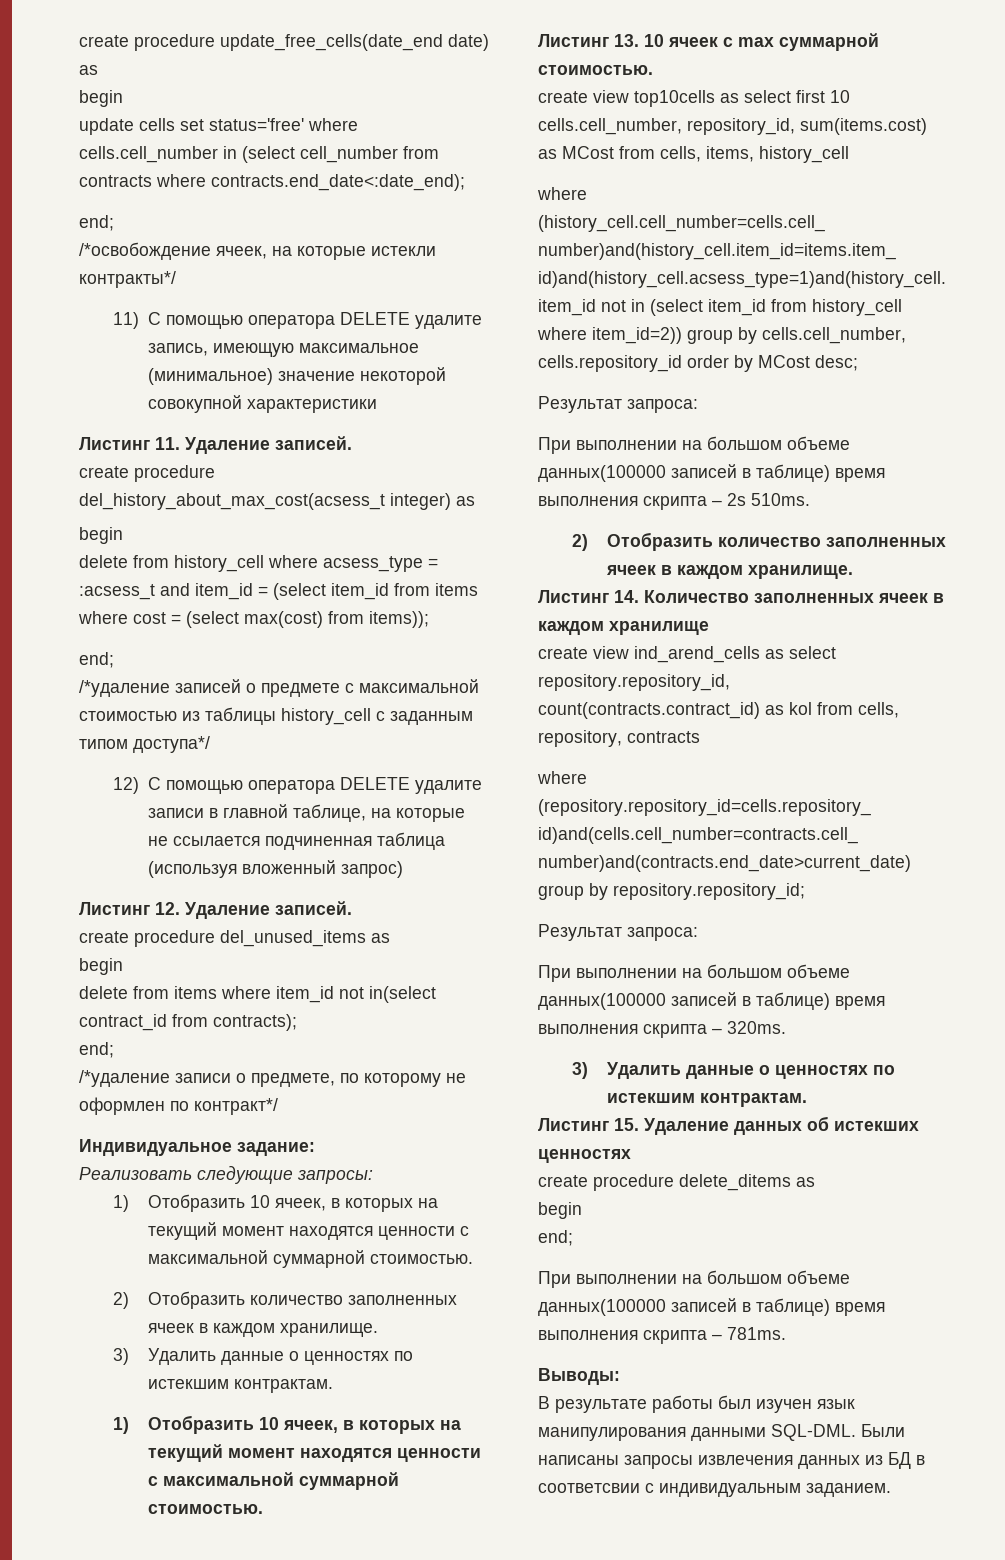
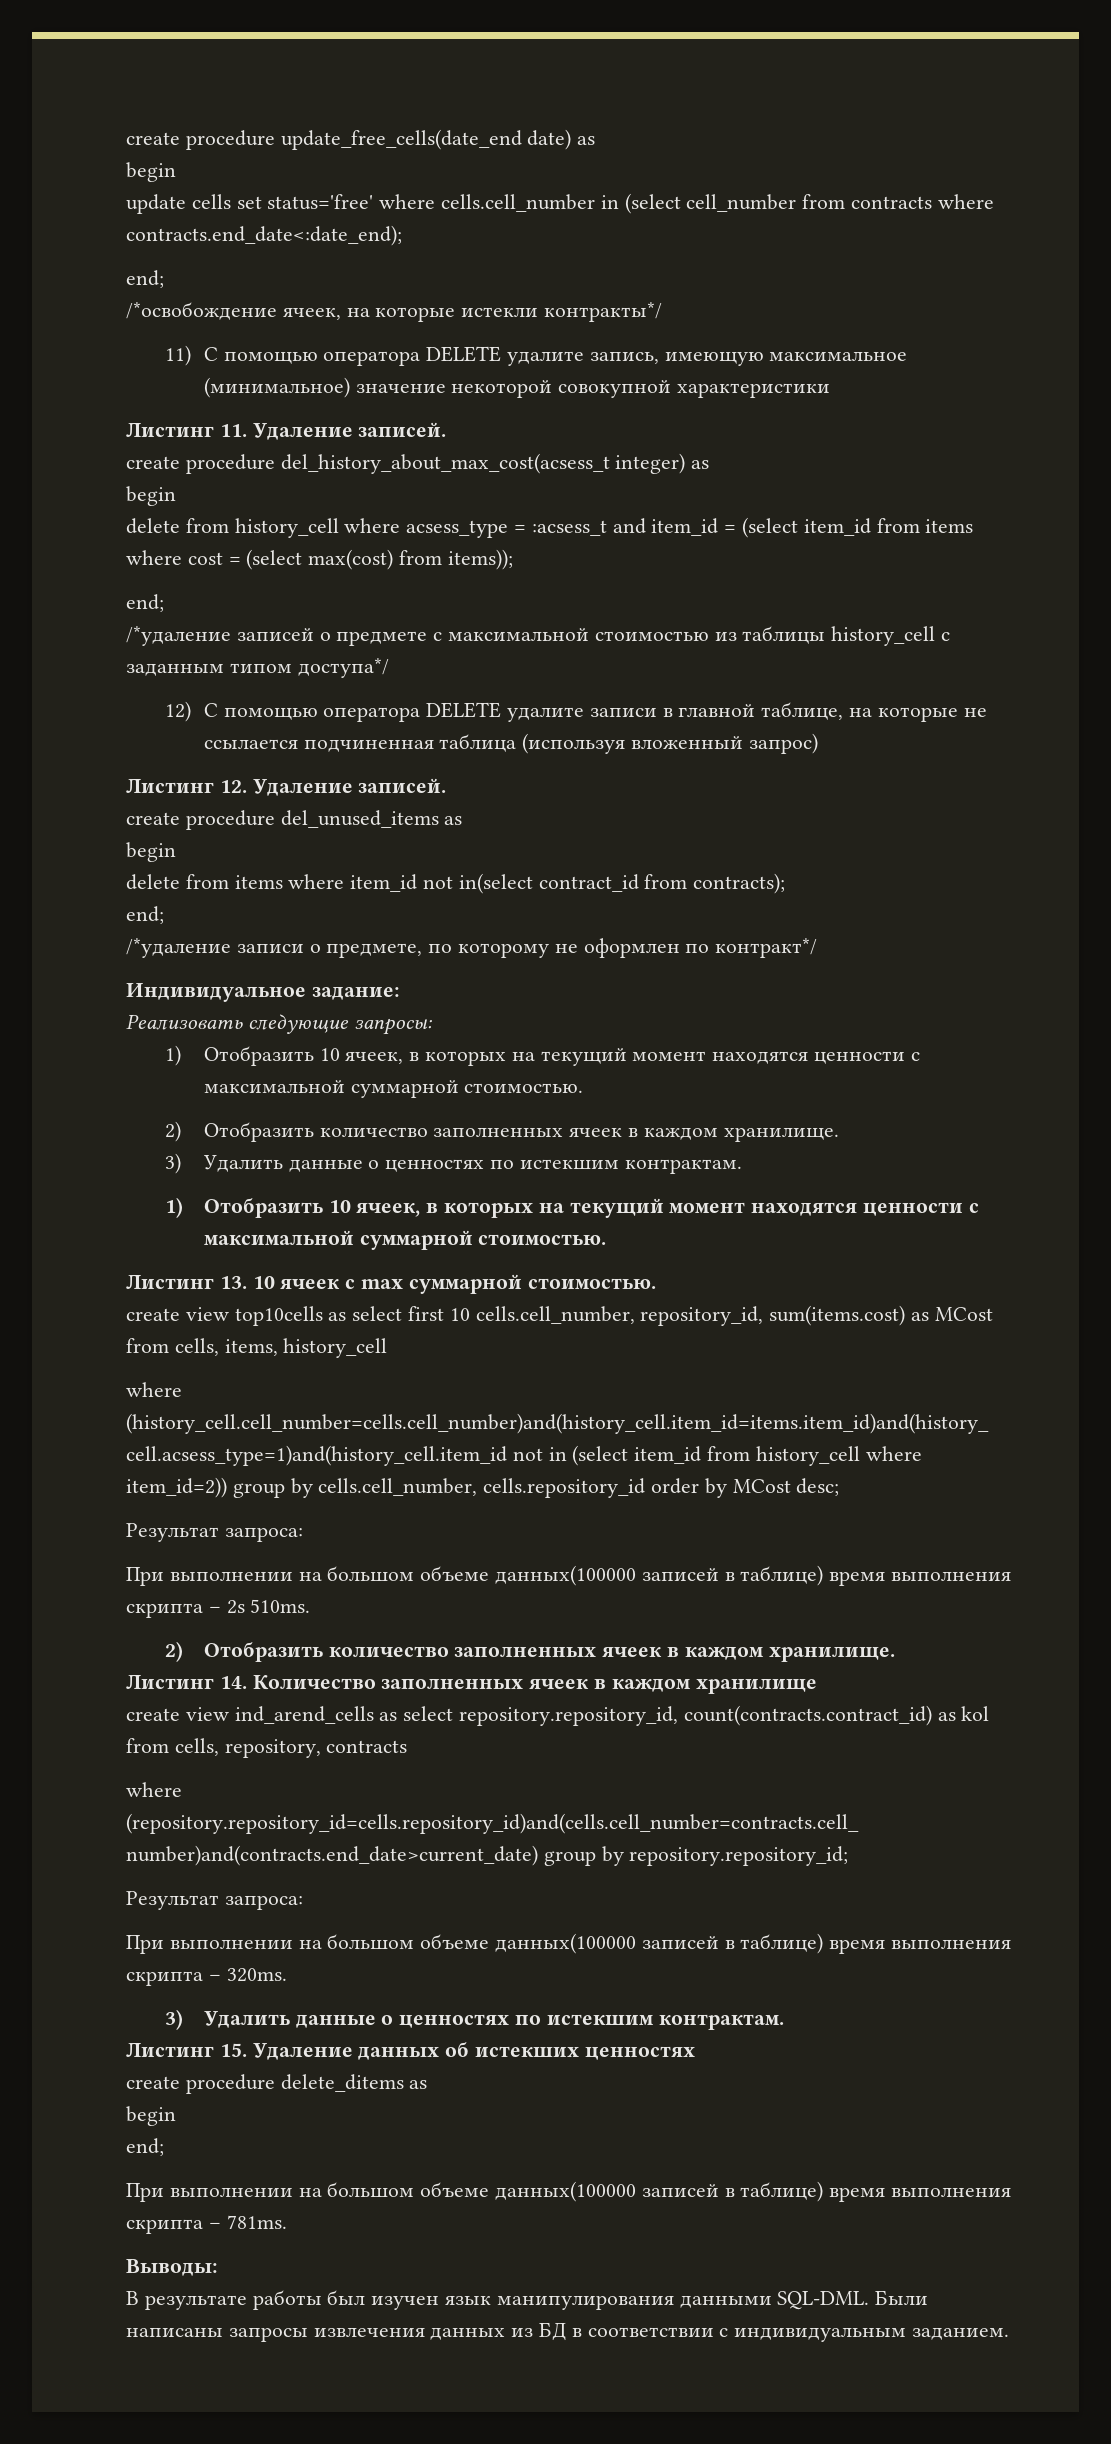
- Были написаны запросы извлечения данных из БД в соответсвии с индивидуальным заданием.
+ Были написаны запросы извлечения данных из БД в соответствии с индивидуальным заданием.

